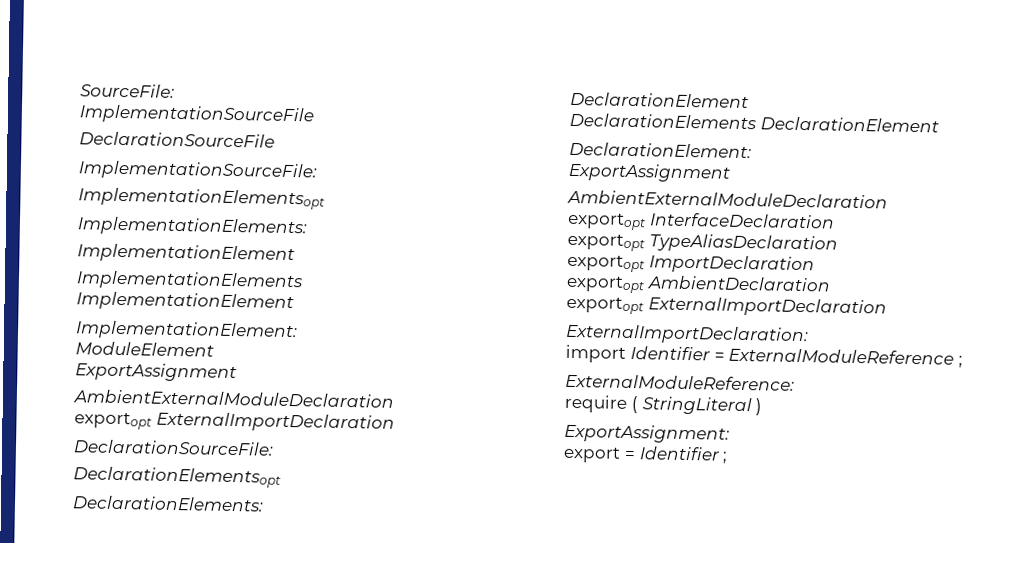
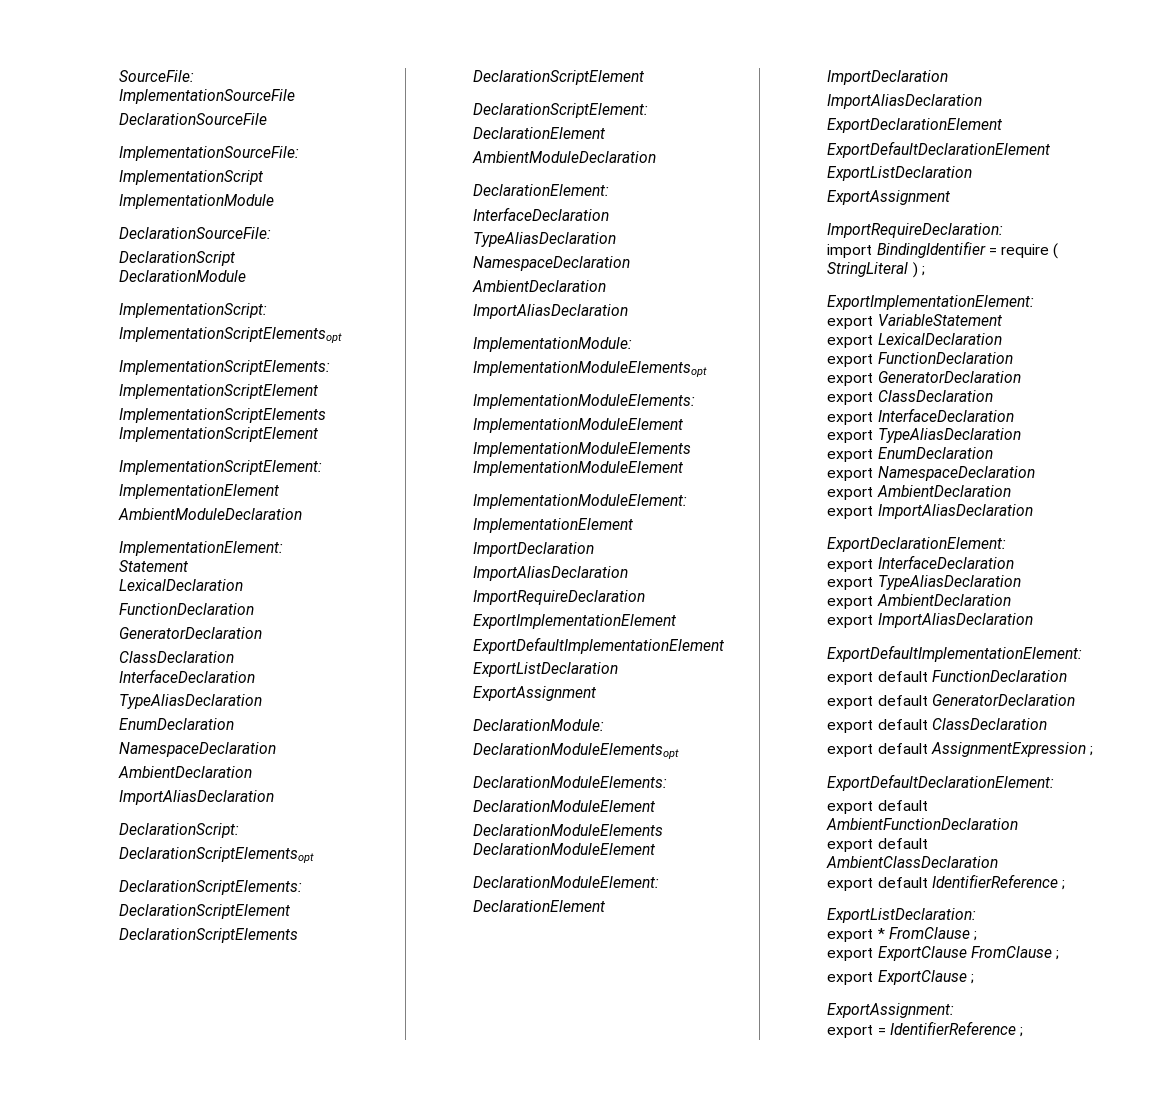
- ImplementationElementsopt
- ImplementationElements:
+ ImplementationScript
+ ImplementationModule
+ DeclarationSourceFile:
+ DeclarationScript
+ DeclarationModule
+ ImplementationScript:
+ ImplementationScriptElementsopt
+ ImplementationScriptElements:
+ ImplementationScriptElement
+ ImplementationScriptElements ImplementationScriptElement
+ ImplementationScriptElement:
  ImplementationElement
- ImplementationElements ImplementationElement
+ AmbientModuleDeclaration
- ModuleElement
+ Statement
+ LexicalDeclaration
+ FunctionDeclaration
+ GeneratorDeclaration
+ ClassDeclaration
+ InterfaceDeclaration
+ TypeAliasDeclaration
+ EnumDeclaration
+ NamespaceDeclaration
+ AmbientDeclaration
+ ImportAliasDeclaration
+ DeclarationScript:
+ DeclarationScriptElementsopt
+ DeclarationScriptElements:
+ DeclarationScriptElement
+ DeclarationScriptElements DeclarationScriptElement
+ DeclarationScriptElement:
+ DeclarationElement
+ AmbientModuleDeclaration
+ DeclarationElement:
+ InterfaceDeclaration
+ TypeAliasDeclaration
+ NamespaceDeclaration
+ AmbientDeclaration
+ ImportAliasDeclaration
+ ImplementationModule:
+ ImplementationModuleElementsopt
+ ImplementationModuleElements:
+ ImplementationModuleElement
+ ImplementationModuleElements ImplementationModuleElement
+ ImplementationModuleElement:
+ ImplementationElement
+ ImportDeclaration
+ ImportAliasDeclaration
+ ImportRequireDeclaration
+ ExportImplementationElement
+ ExportDefaultImplementationElement
+ ExportListDeclaration
  ExportAssignment
- AmbientExternalModuleDeclaration
- exportopt ExternalImportDeclaration
- DeclarationSourceFile:
- DeclarationElementsopt
- DeclarationElements:
+ DeclarationModule:
+ DeclarationModuleElementsopt
+ DeclarationModuleElements:
+ DeclarationModuleElement
+ DeclarationModuleElements DeclarationModuleElement
+ DeclarationModuleElement:
  DeclarationElement
- DeclarationElements DeclarationElement
- DeclarationElement:
+ ImportDeclaration
+ ImportAliasDeclaration
+ ExportDeclarationElement
+ ExportDefaultDeclarationElement
+ ExportListDeclaration
  ExportAssignment
- AmbientExternalModuleDeclaration
- exportopt InterfaceDeclaration
- exportopt TypeAliasDeclaration
- exportopt ImportDeclaration
- exportopt AmbientDeclaration
- exportopt ExternalImportDeclaration
- ExternalImportDeclaration:
- import Identifier = ExternalModuleReference ;
- ExternalModuleReference:
- require ( StringLiteral )
+ ImportRequireDeclaration:
+ import BindingIdentifier = require ( StringLiteral ) ;
+ ExportImplementationElement:
+ export VariableStatement
+ export LexicalDeclaration
+ export FunctionDeclaration
+ export GeneratorDeclaration
+ export ClassDeclaration
+ export InterfaceDeclaration
+ export TypeAliasDeclaration
+ export EnumDeclaration
+ export NamespaceDeclaration
+ export AmbientDeclaration
+ export ImportAliasDeclaration
+ ExportDeclarationElement:
+ export InterfaceDeclaration
+ export TypeAliasDeclaration
+ export AmbientDeclaration
+ export ImportAliasDeclaration
+ ExportDefaultImplementationElement:
+ export default FunctionDeclaration
+ export default GeneratorDeclaration
+ export default ClassDeclaration
+ export default AssignmentExpression ;
+ ExportDefaultDeclarationElement:
+ export default AmbientFunctionDeclaration
+ export default AmbientClassDeclaration
+ export default IdentifierReference ;
+ ExportListDeclaration:
+ export * FromClause ;
+ export ExportClause FromClause ;
+ export ExportClause ;
- export = Identifier ;
+ export = IdentifierReference ;

